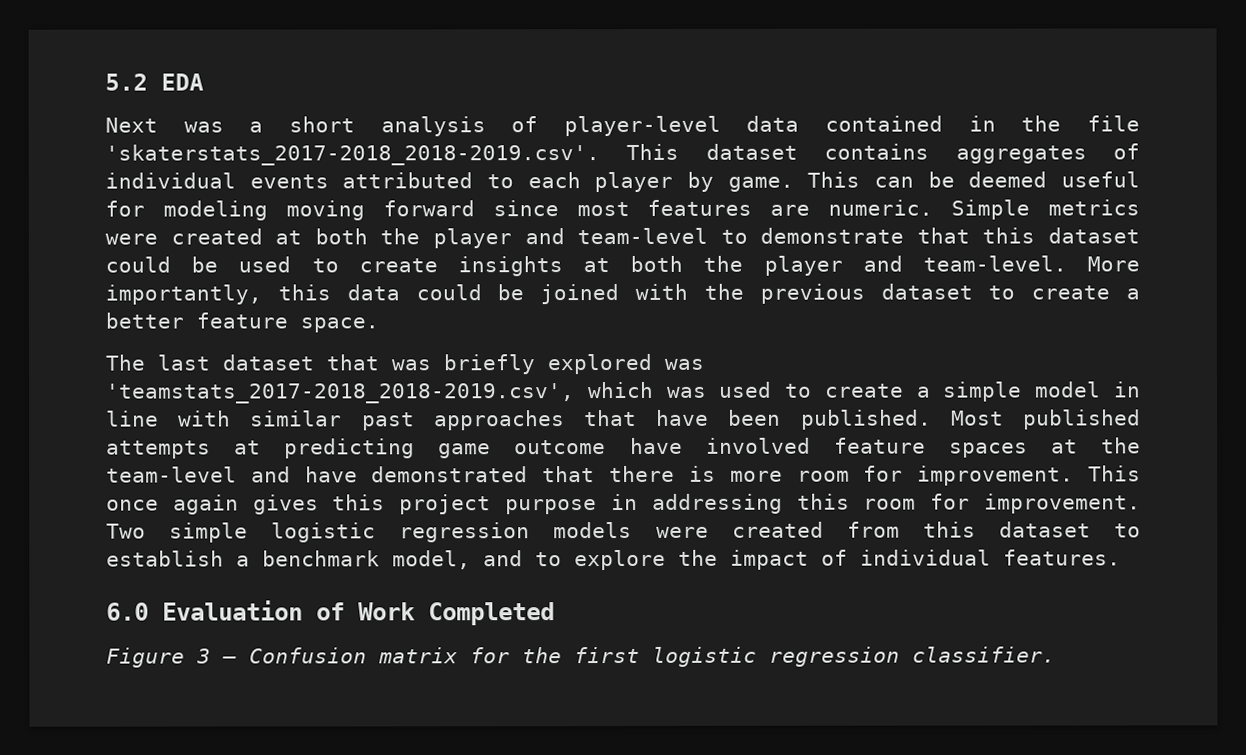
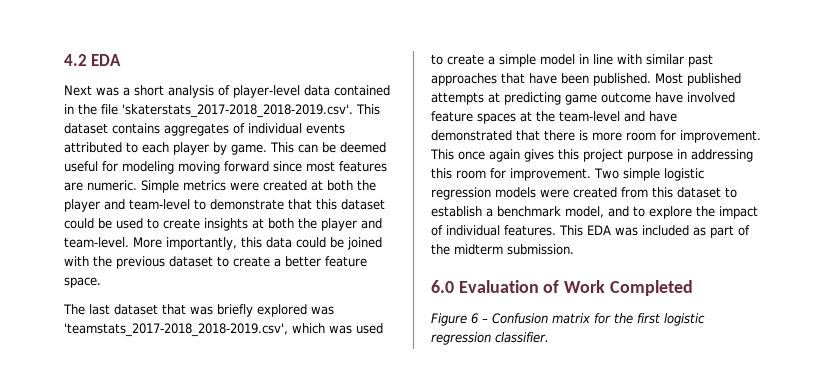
- 5.2 EDA
+ 4.2 EDA
+ This EDA was included as part of the midterm submission.
- Figure 3 – Confusion matrix for the first logistic regression classifier.
+ Figure 6 – Confusion matrix for the first logistic regression classifier.

